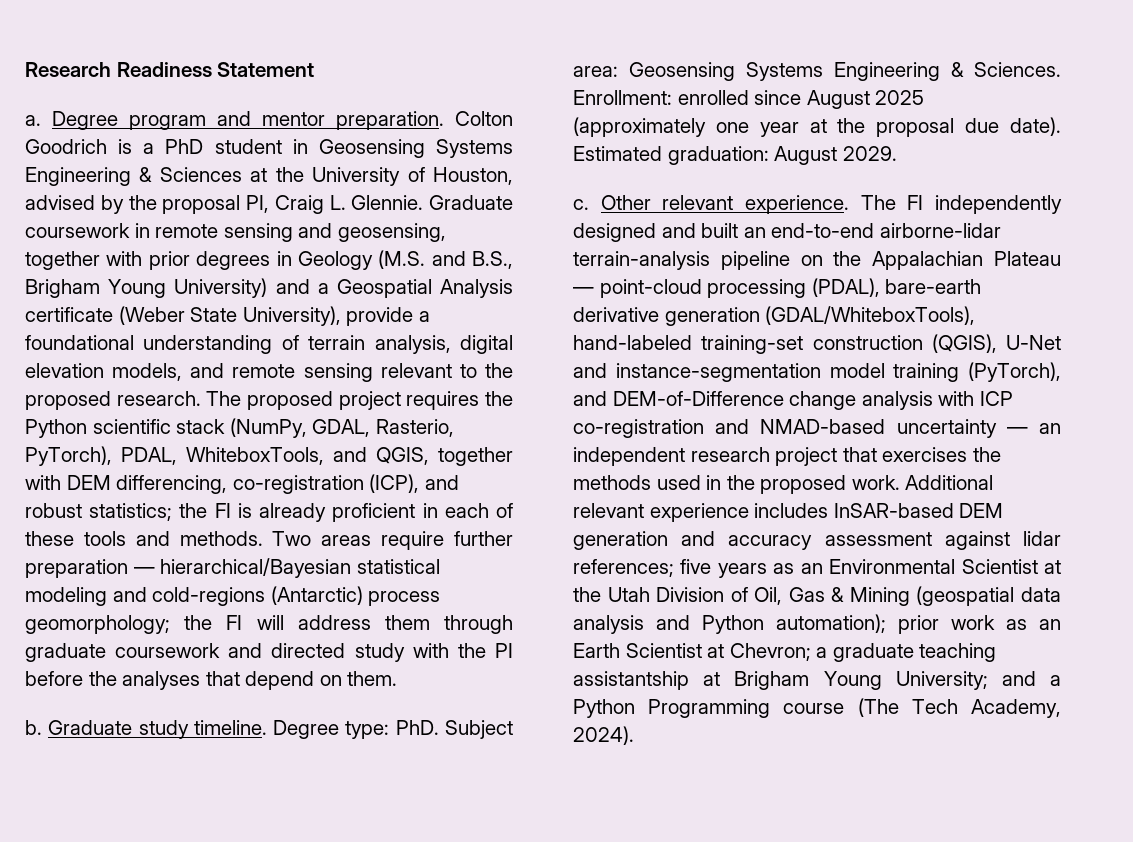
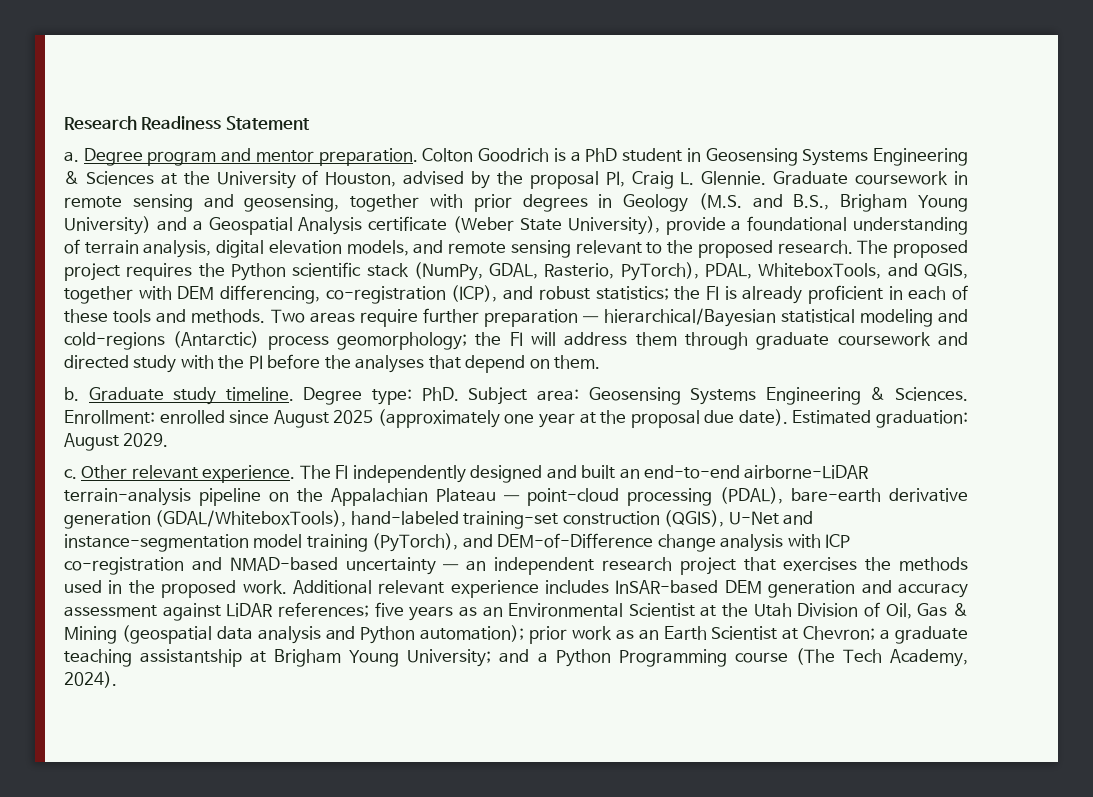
- The FI independently designed and built an end-to-end airborne-lidar terrain-analysis pipeline on the Appalachian Plateau — point-cloud processing (PDAL), bare-earth derivative generation (GDAL/WhiteboxTools), hand-labeled training-set construction (QGIS), U-Net and instance-segmentation model training (PyTorch), and DEM-of-Difference change analysis with ICP co-registration and NMAD-based uncertainty — an independent research project that exercises the methods used in the proposed work.
+ The FI independently designed and built an end-to-end airborne-LiDAR terrain-analysis pipeline on the Appalachian Plateau — point-cloud processing (PDAL), bare-earth derivative generation (GDAL/WhiteboxTools), hand-labeled training-set construction (QGIS), U-Net and instance-segmentation model training (PyTorch), and DEM-of-Difference change analysis with ICP co-registration and NMAD-based uncertainty — an independent research project that exercises the methods used in the proposed work.
- Additional relevant experience includes InSAR-based DEM generation and accuracy assessment against lidar references; five years as an Environmental Scientist at the Utah Division of Oil, Gas & Mining (geospatial data analysis and Python automation); prior work as an Earth Scientist at Chevron; a graduate teaching assistantship at Brigham Young University; and a Python Programming course (The Tech Academy, 2024).
+ Additional relevant experience includes InSAR-based DEM generation and accuracy assessment against LiDAR references; five years as an Environmental Scientist at the Utah Division of Oil, Gas & Mining (geospatial data analysis and Python automation); prior work as an Earth Scientist at Chevron; a graduate teaching assistantship at Brigham Young University; and a Python Programming course (The Tech Academy, 2024).

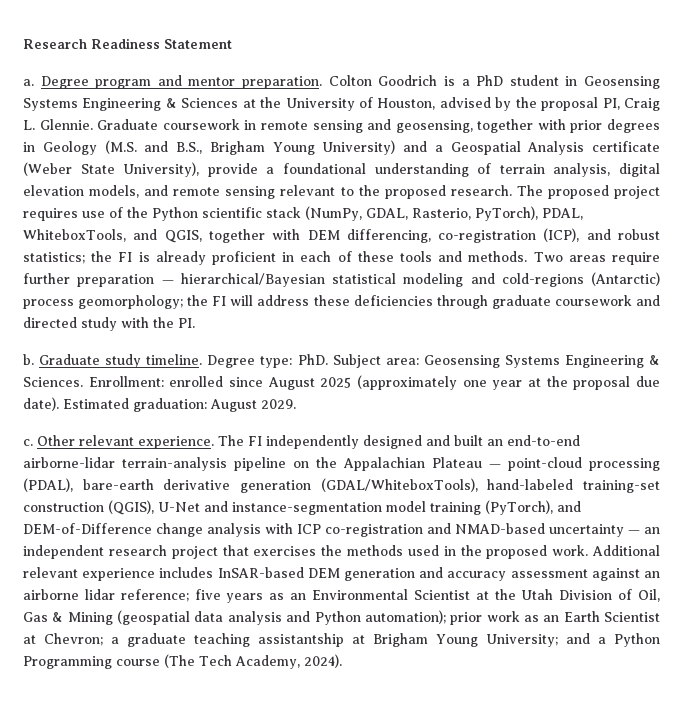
- The proposed project requires the Python scientific stack (NumPy, GDAL, Rasterio, PyTorch), PDAL, WhiteboxTools, and QGIS, together with DEM differencing, co-registration (ICP), and robust statistics; the FI is already proficient in each of these tools and methods.
+ The proposed project requires use of the Python scientific stack (NumPy, GDAL, Rasterio, PyTorch), PDAL, WhiteboxTools, and QGIS, together with DEM differencing, co-registration (ICP), and robust statistics; the FI is already proficient in each of these tools and methods.
- Two areas require further preparation — hierarchical/Bayesian statistical modeling and cold-regions (Antarctic) process geomorphology; the FI will address them through graduate coursework and directed study with the PI before the analyses that depend on them.
+ Two areas require further preparation — hierarchical/Bayesian statistical modeling and cold-regions (Antarctic) process geomorphology; the FI will address these deficiencies through graduate coursework and directed study with the PI.
- The FI independently designed and built an end-to-end airborne-LiDAR terrain-analysis pipeline on the Appalachian Plateau — point-cloud processing (PDAL), bare-earth derivative generation (GDAL/WhiteboxTools), hand-labeled training-set construction (QGIS), U-Net and instance-segmentation model training (PyTorch), and DEM-of-Difference change analysis with ICP co-registration and NMAD-based uncertainty — an independent research project that exercises the methods used in the proposed work.
+ The FI independently designed and built an end-to-end airborne-lidar terrain-analysis pipeline on the Appalachian Plateau — point-cloud processing (PDAL), bare-earth derivative generation (GDAL/WhiteboxTools), hand-labeled training-set construction (QGIS), U-Net and instance-segmentation model training (PyTorch), and DEM-of-Difference change analysis with ICP co-registration and NMAD-based uncertainty — an independent research project that exercises the methods used in the proposed work.
- Additional relevant experience includes InSAR-based DEM generation and accuracy assessment against LiDAR references; five years as an Environmental Scientist at the Utah Division of Oil, Gas & Mining (geospatial data analysis and Python automation); prior work as an Earth Scientist at Chevron; a graduate teaching assistantship at Brigham Young University; and a Python Programming course (The Tech Academy, 2024).
+ Additional relevant experience includes InSAR-based DEM generation and accuracy assessment against an airborne lidar reference; five years as an Environmental Scientist at the Utah Division of Oil, Gas & Mining (geospatial data analysis and Python automation); prior work as an Earth Scientist at Chevron; a graduate teaching assistantship at Brigham Young University; and a Python Programming course (The Tech Academy, 2024).

